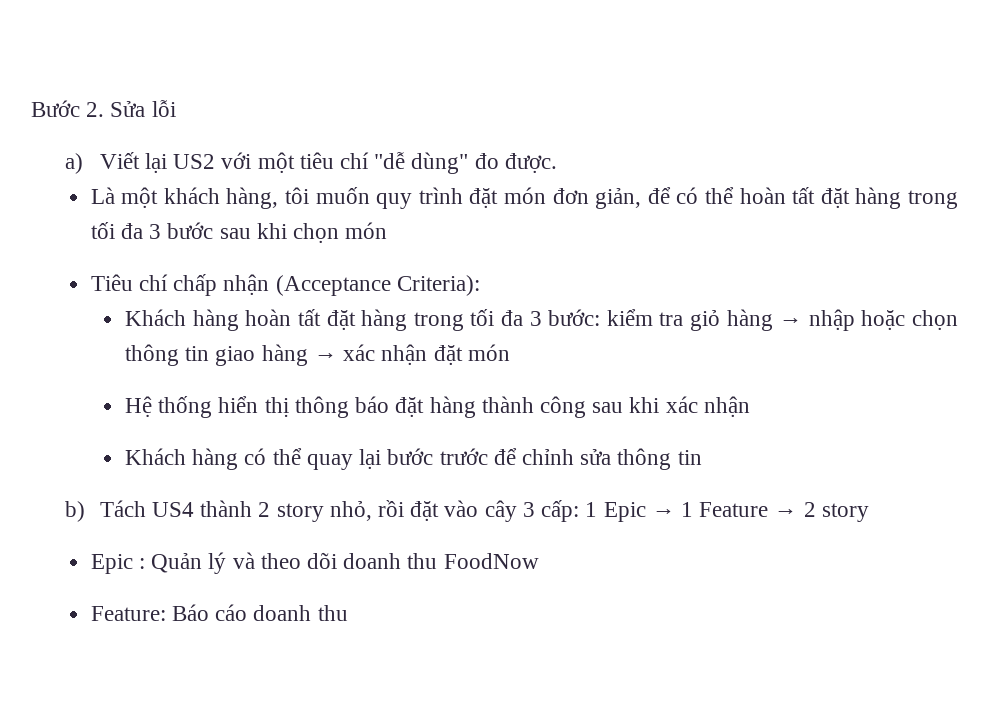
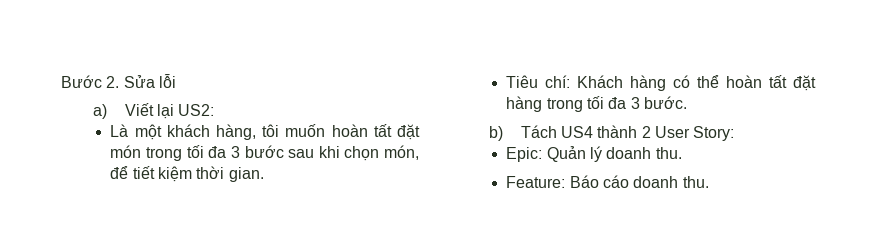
- a) Viết lại US2 với một tiêu chí "dễ dùng" đo được.
+ a) Viết lại US2:
- Là một khách hàng, tôi muốn quy trình đặt món đơn giản, để có thể hoàn tất đặt hàng trong tối đa 3 bước sau khi chọn món
- Tiêu chí chấp nhận (Acceptance Criteria):
- Khách hàng hoàn tất đặt hàng trong tối đa 3 bước: kiểm tra giỏ hàng → nhập hoặc chọn thông tin giao hàng → xác nhận đặt món
- Hệ thống hiển thị thông báo đặt hàng thành công sau khi xác nhận
- Khách hàng có thể quay lại bước trước để chỉnh sửa thông tin
+ Là một khách hàng, tôi muốn hoàn tất đặt món trong tối đa 3 bước sau khi chọn món, để tiết kiệm thời gian.
+ Tiêu chí: Khách hàng có thể hoàn tất đặt hàng trong tối đa 3 bước.
- b) Tách US4 thành 2 story nhỏ, rồi đặt vào cây 3 cấp: 1 Epic → 1 Feature → 2 story
- Epic : Quản lý và theo dõi doanh thu FoodNow
+ b) Tách US4 thành 2 User Story:
+ Epic: Quản lý doanh thu.
- Feature: Báo cáo doanh thu
+ Feature: Báo cáo doanh thu.

